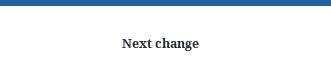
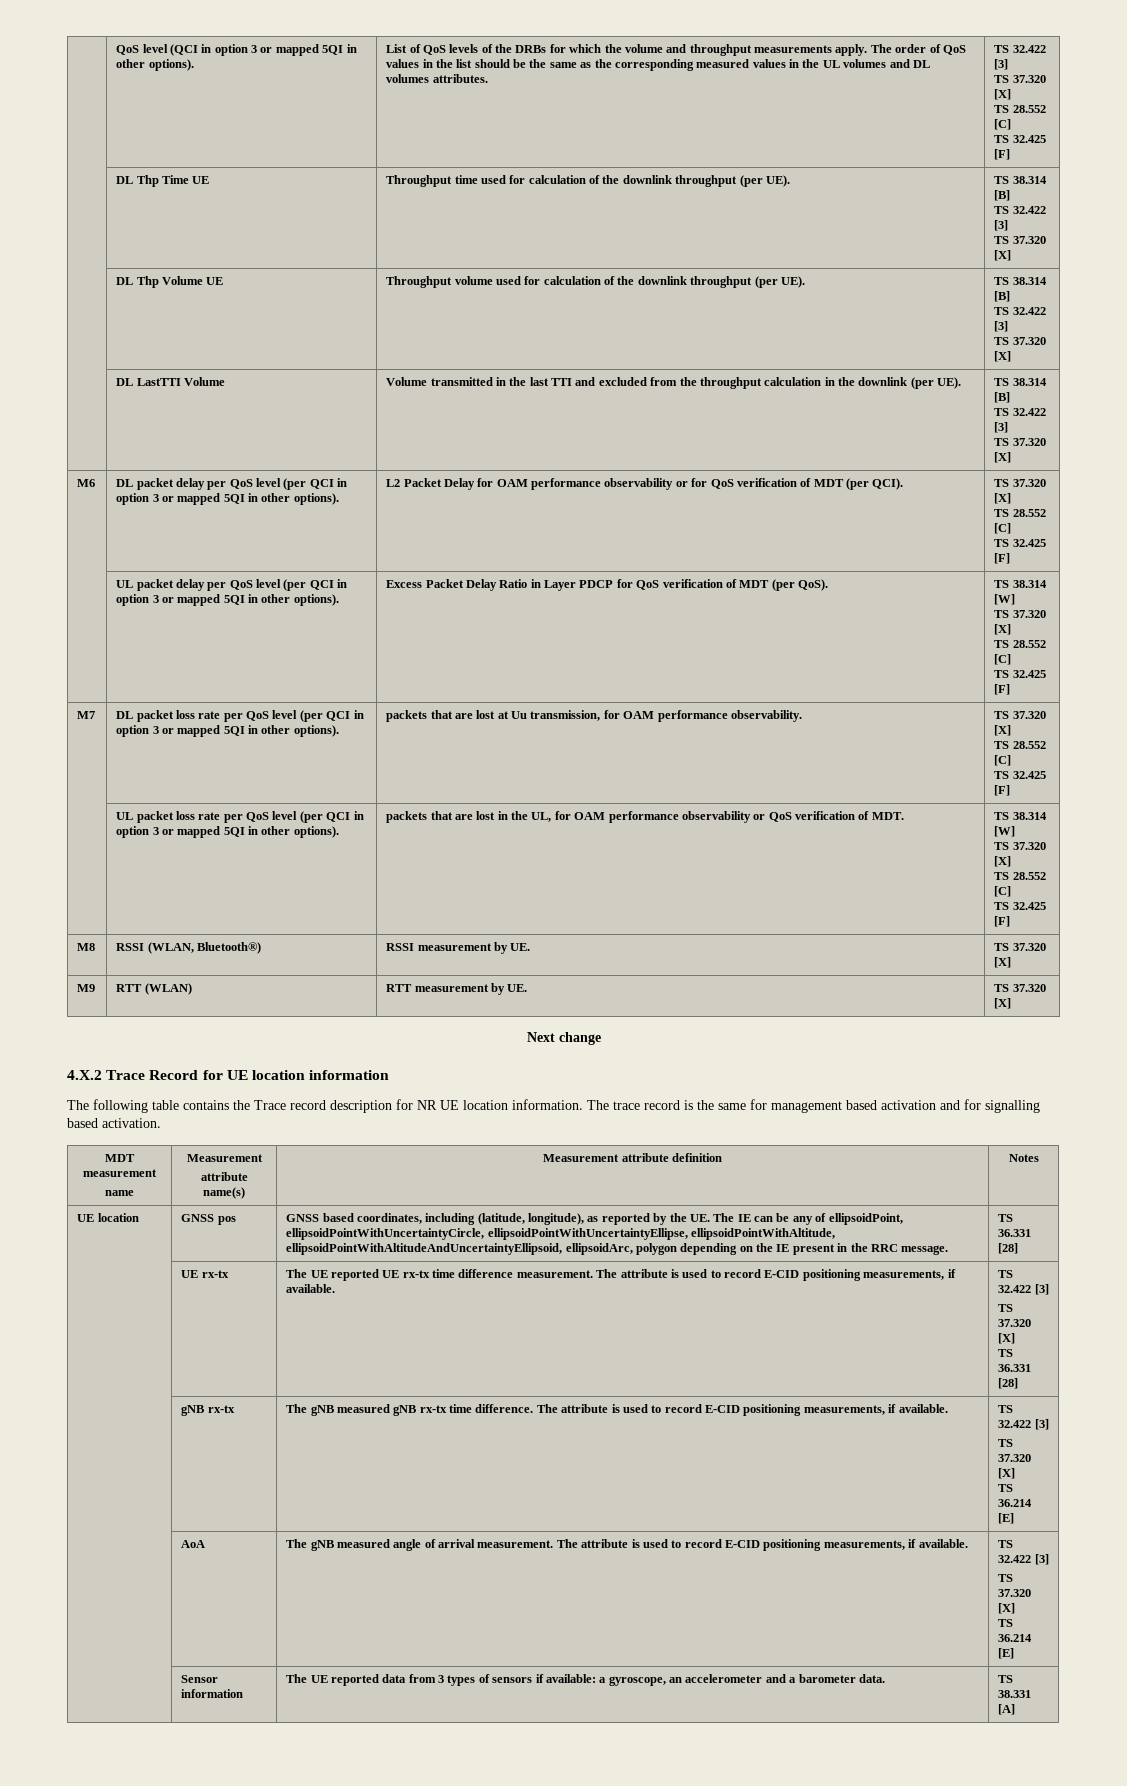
+ QoS level (QCI in option 3 or mapped 5QI in other options). | List of QoS levels of the DRBs for which the volume and throughput measurements apply. The order of QoS values in the list should be the same as the corresponding measured values in the UL volumes and DL volumes attributes. | TS 32.422 [3]
+ TS 37.320 [X]
+ TS 28.552 [C]
+ TS 32.425 [F]
+ | DL Thp Time UE | Throughput time used for calculation of the downlink throughput (per UE). | TS 38.314 [B]
+ TS 32.422 [3]
+ TS 37.320 [X]
+ | DL Thp Volume UE | Throughput volume used for calculation of the downlink throughput (per UE). | TS 38.314 [B]
+ TS 32.422 [3]
+ TS 37.320 [X]
+ | DL LastTTI Volume | Volume transmitted in the last TTI and excluded from the throughput calculation in the downlink (per UE). | TS 38.314 [B]
+ TS 32.422 [3]
+ TS 37.320 [X]
+ M6 | DL packet delay per QoS level (per QCI in option 3 or mapped 5QI in other options). | L2 Packet Delay for OAM performance observability or for QoS verification of MDT (per QCI). | TS 37.320 [X]
+ TS 28.552 [C]
+ TS 32.425 [F]
+ | UL packet delay per QoS level (per QCI in option 3 or mapped 5QI in other options). | Excess Packet Delay Ratio in Layer PDCP for QoS verification of MDT (per QoS). | TS 38.314 [W]
+ TS 37.320 [X]
+ TS 28.552 [C]
+ TS 32.425 [F]
+ M7 | DL packet loss rate per QoS level (per QCI in option 3 or mapped 5QI in other options). | packets that are lost at Uu transmission, for OAM performance observability. | TS 37.320 [X]
+ TS 28.552 [C]
+ TS 32.425 [F]
+ | UL packet loss rate per QoS level (per QCI in option 3 or mapped 5QI in other options). | packets that are lost in the UL, for OAM performance observability or QoS verification of MDT. | TS 38.314 [W]
+ TS 37.320 [X]
+ TS 28.552 [C]
+ TS 32.425 [F]
+ M8 | RSSI (WLAN, Bluetooth®) | RSSI measurement by UE. | TS 37.320 [X]
+ M9 | RTT (WLAN) | RTT measurement by UE. | TS 37.320 [X]
  Next change
+ 4.X.2 Trace Record for UE location information
+ The following table contains the Trace record description for NR UE location information. The trace record is the same for management based activation and for signalling based activation.
+ MDT measurement
+ name | Measurement
+ attribute name(s) | Measurement attribute definition | Notes
+ UE location | GNSS pos | GNSS based coordinates, including (latitude, longitude), as reported by the UE. The IE can be any of ellipsoidPoint, ellipsoidPointWithUncertaintyCircle, ellipsoidPointWithUncertaintyEllipse, ellipsoidPointWithAltitude, ellipsoidPointWithAltitudeAndUncertaintyEllipsoid, ellipsoidArc, polygon depending on the IE present in the RRC message. | TS 36.331 [28]
+ | UE rx-tx | The UE reported UE rx-tx time difference measurement. The attribute is used to record E-CID positioning measurements, if available. | TS 32.422 [3]
+ TS 37.320 [X]
+ TS 36.331 [28]
+ | gNB rx-tx | The gNB measured gNB rx-tx time difference. The attribute is used to record E-CID positioning measurements, if available. | TS 32.422 [3]
+ TS 37.320 [X]
+ TS 36.214 [E]
+ | AoA | The gNB measured angle of arrival measurement. The attribute is used to record E-CID positioning measurements, if available. | TS 32.422 [3]
+ TS 37.320 [X]
+ TS 36.214 [E]
+ | Sensor information | The UE reported data from 3 types of sensors if available: a gyroscope, an accelerometer and a barometer data. | TS 38.331 [A]

